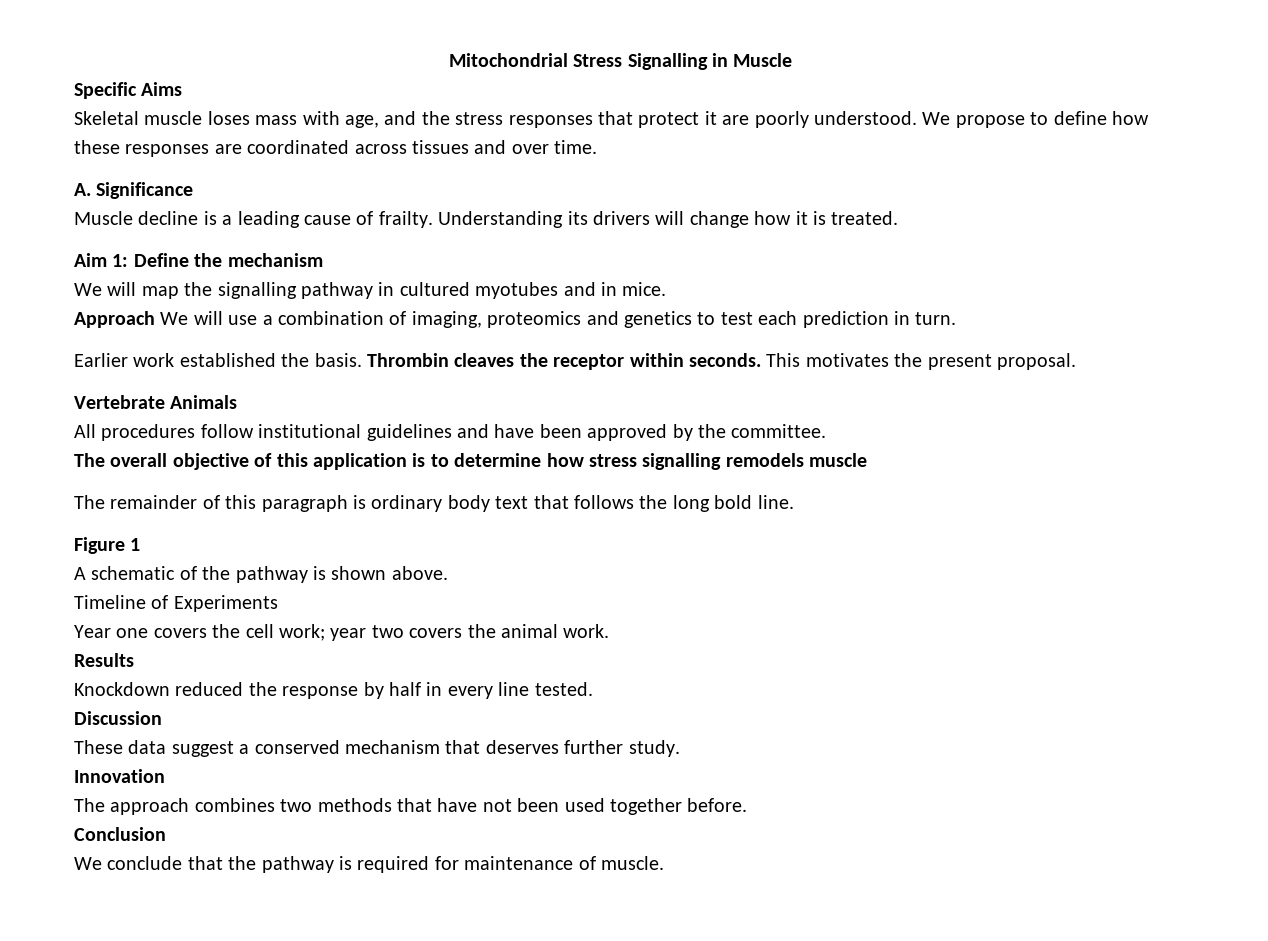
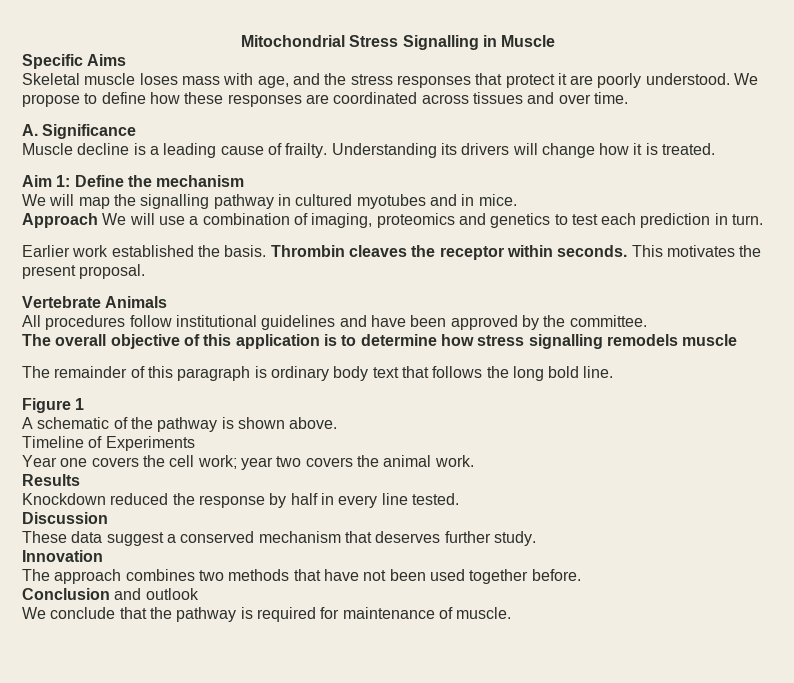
- Conclusion
+ Conclusion and outlook

